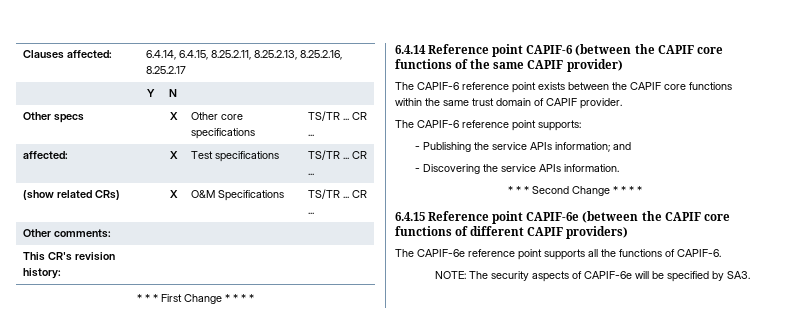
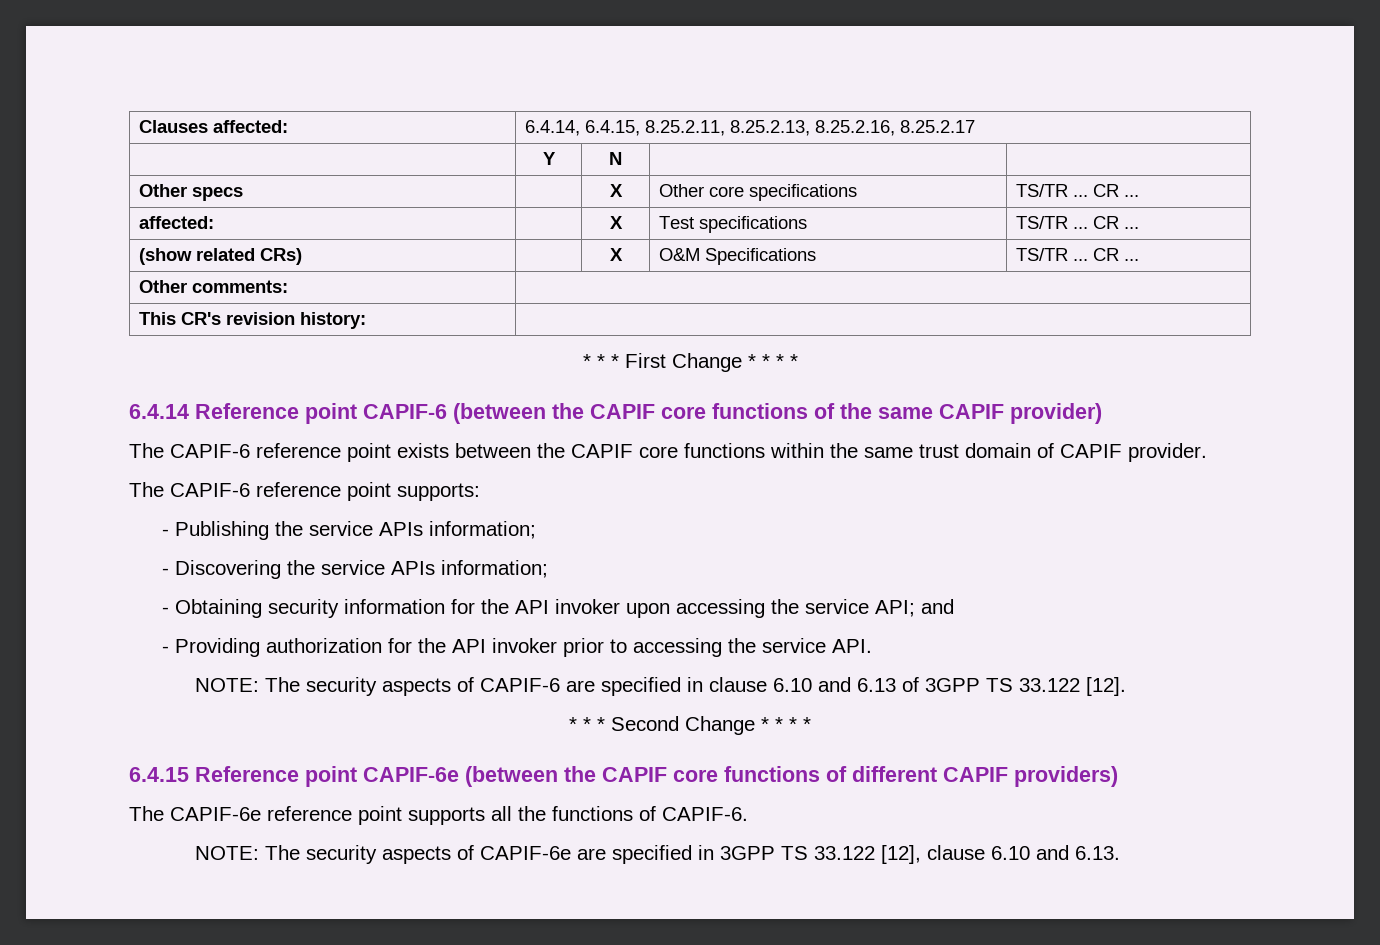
- - Publishing the service APIs information; and
+ - Publishing the service APIs information;
- - Discovering the service APIs information.
+ - Discovering the service APIs information;
+ - Obtaining security information for the API invoker upon accessing the service API; and
+ - Providing authorization for the API invoker prior to accessing the service API.
+ NOTE: The security aspects of CAPIF-6 are specified in clause 6.10 and 6.13 of 3GPP TS 33.122 [12].
- NOTE: The security aspects of CAPIF-6e will be specified by SA3.
+ NOTE: The security aspects of CAPIF-6e are specified in 3GPP TS 33.122 [12], clause 6.10 and 6.13.

